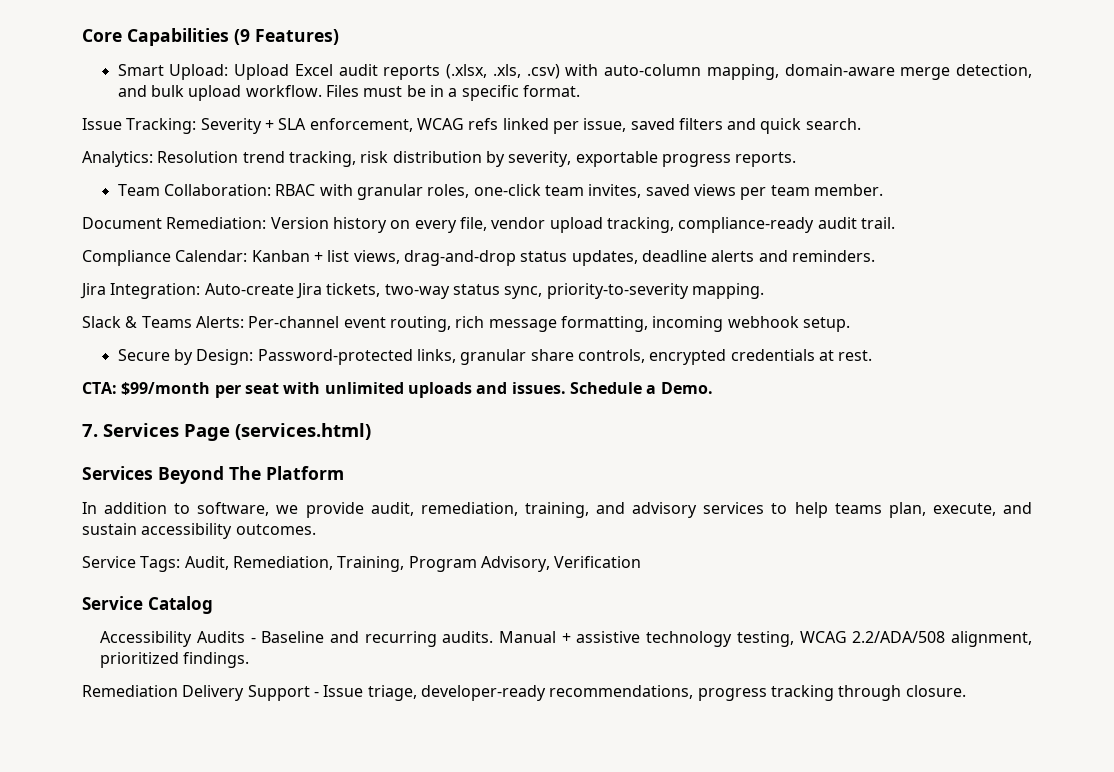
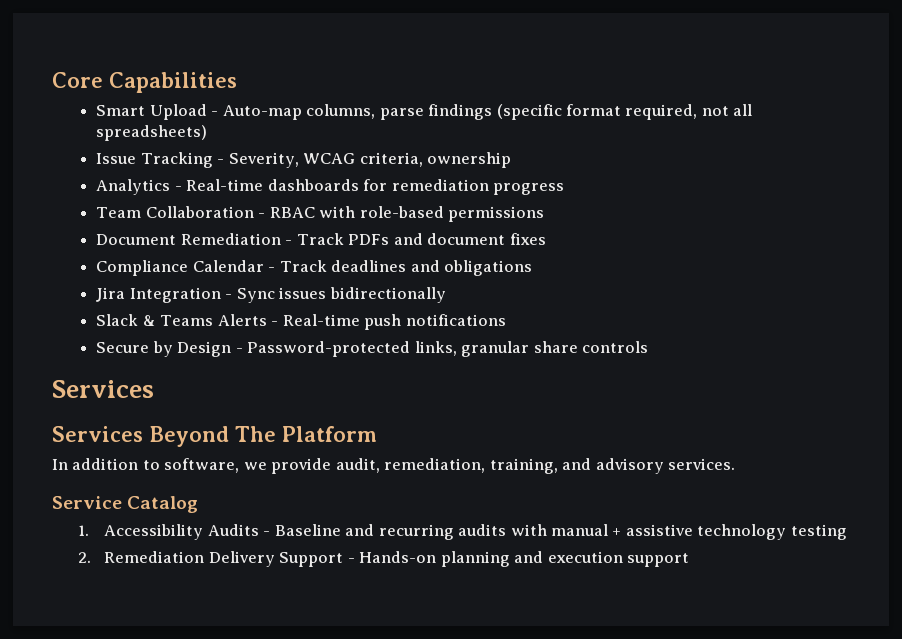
- Core Capabilities (9 Features)
+ Core Capabilities
- Smart Upload: Upload Excel audit reports (.xlsx, .xls, .csv) with auto-column mapping, domain-aware merge detection, and bulk upload workflow. Files must be in a specific format.
- Issue Tracking: Severity + SLA enforcement, WCAG refs linked per issue, saved filters and quick search.
- Analytics: Resolution trend tracking, risk distribution by severity, exportable progress reports.
+ Smart Upload - Auto-map columns, parse findings (specific format required, not all spreadsheets)
+ Issue Tracking - Severity, WCAG criteria, ownership
+ Analytics - Real-time dashboards for remediation progress
- Team Collaboration: RBAC with granular roles, one-click team invites, saved views per team member.
- Document Remediation: Version history on every file, vendor upload tracking, compliance-ready audit trail.
- Compliance Calendar: Kanban + list views, drag-and-drop status updates, deadline alerts and reminders.
- Jira Integration: Auto-create Jira tickets, two-way status sync, priority-to-severity mapping.
- Slack & Teams Alerts: Per-channel event routing, rich message formatting, incoming webhook setup.
+ Team Collaboration - RBAC with role-based permissions
+ Document Remediation - Track PDFs and document fixes
+ Compliance Calendar - Track deadlines and obligations
+ Jira Integration - Sync issues bidirectionally
+ Slack & Teams Alerts - Real-time push notifications
- Secure by Design: Password-protected links, granular share controls, encrypted credentials at rest.
- CTA: $99/month per seat with unlimited uploads and issues. Schedule a Demo.
- 7. Services Page (services.html)
+ Secure by Design - Password-protected links, granular share controls
+ Services
- In addition to software, we provide audit, remediation, training, and advisory services to help teams plan, execute, and sustain accessibility outcomes.
- Service Tags: Audit, Remediation, Training, Program Advisory, Verification
+ In addition to software, we provide audit, remediation, training, and advisory services.
- Accessibility Audits - Baseline and recurring audits. Manual + assistive technology testing, WCAG 2.2/ADA/508 alignment, prioritized findings.
- Remediation Delivery Support - Issue triage, developer-ready recommendations, progress tracking through closure.
+ 1. Accessibility Audits - Baseline and recurring audits with manual + assistive technology testing
+ 2. Remediation Delivery Support - Hands-on planning and execution support

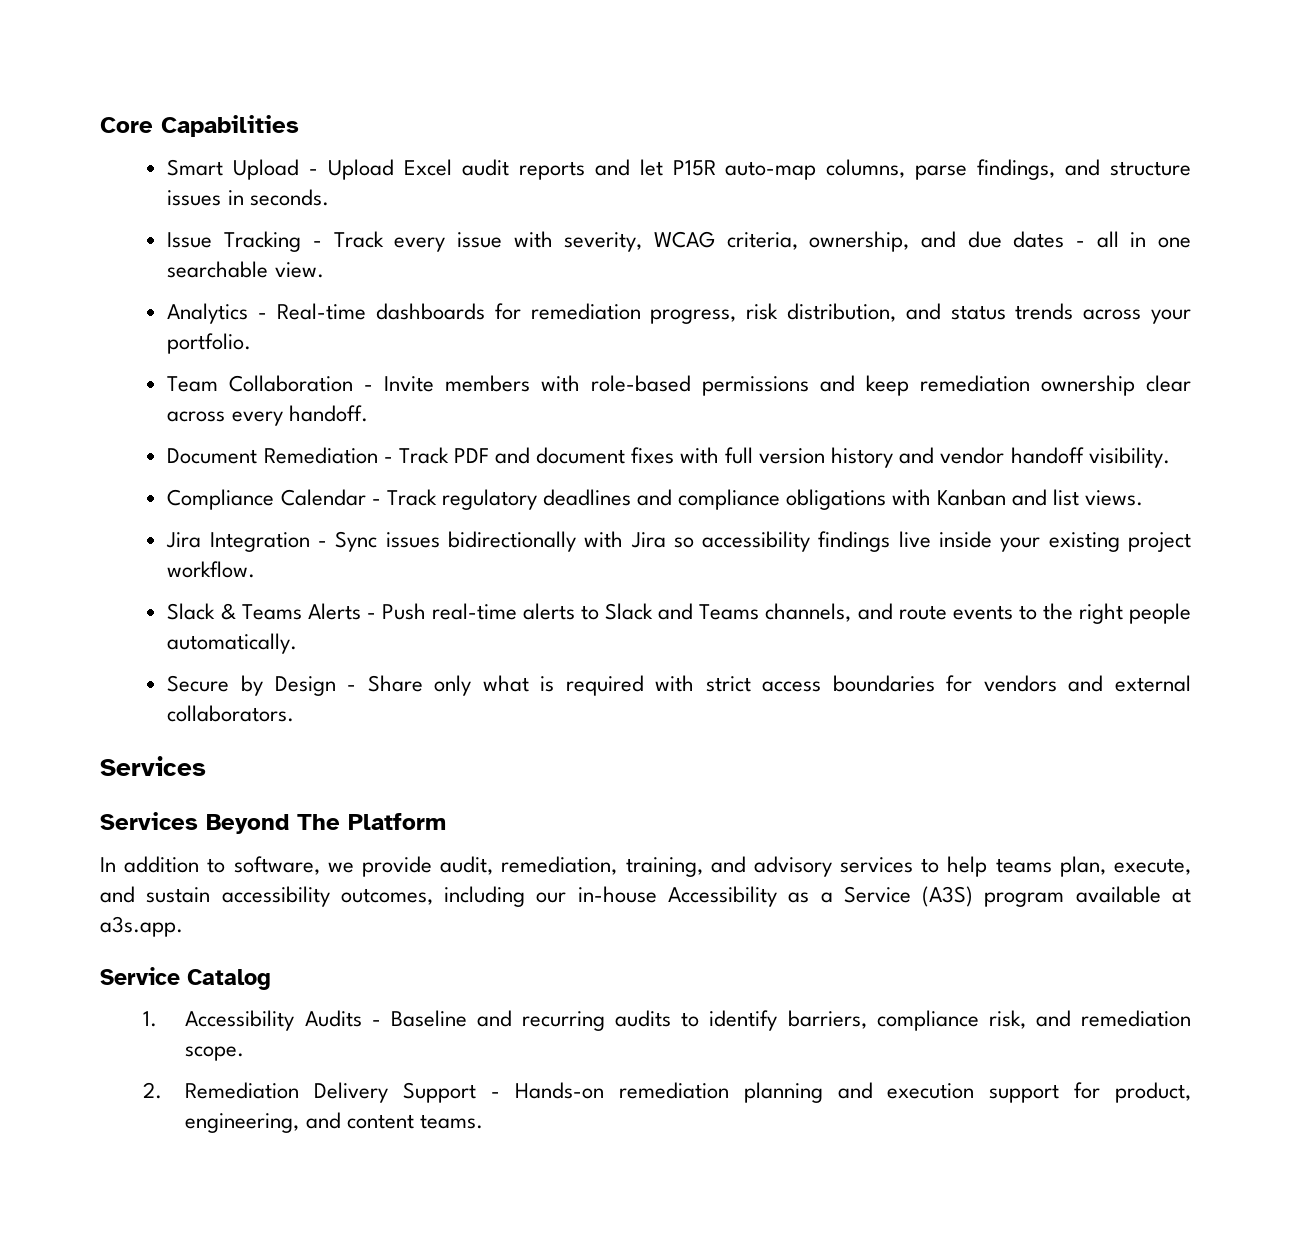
- Smart Upload - Auto-map columns, parse findings (specific format required, not all spreadsheets)
- Issue Tracking - Severity, WCAG criteria, ownership
+ Smart Upload - Upload Excel audit reports and let P15R auto-map columns, parse findings, and structure issues in seconds.
+ Issue Tracking - Track every issue with severity, WCAG criteria, ownership, and due dates - all in one searchable view.
- Analytics - Real-time dashboards for remediation progress
+ Analytics - Real-time dashboards for remediation progress, risk distribution, and status trends across your portfolio.
- Team Collaboration - RBAC with role-based permissions
+ Team Collaboration - Invite members with role-based permissions and keep remediation ownership clear across every handoff.
- Document Remediation - Track PDFs and document fixes
+ Document Remediation - Track PDF and document fixes with full version history and vendor handoff visibility.
- Compliance Calendar - Track deadlines and obligations
+ Compliance Calendar - Track regulatory deadlines and compliance obligations with Kanban and list views.
- Jira Integration - Sync issues bidirectionally
+ Jira Integration - Sync issues bidirectionally with Jira so accessibility findings live inside your existing project workflow.
- Slack & Teams Alerts - Real-time push notifications
- Secure by Design - Password-protected links, granular share controls
+ Slack & Teams Alerts - Push real-time alerts to Slack and Teams channels, and route events to the right people automatically.
+ Secure by Design - Share only what is required with strict access boundaries for vendors and external collaborators.
- In addition to software, we provide audit, remediation, training, and advisory services.
+ In addition to software, we provide audit, remediation, training, and advisory services to help teams plan, execute, and sustain accessibility outcomes, including our in-house Accessibility as a Service (A3S) program available at a3s.app.
- 1. Accessibility Audits - Baseline and recurring audits with manual + assistive technology testing
+ 1. Accessibility Audits - Baseline and recurring audits to identify barriers, compliance risk, and remediation scope.
- 2. Remediation Delivery Support - Hands-on planning and execution support
+ 2. Remediation Delivery Support - Hands-on remediation planning and execution support for product, engineering, and content teams.

